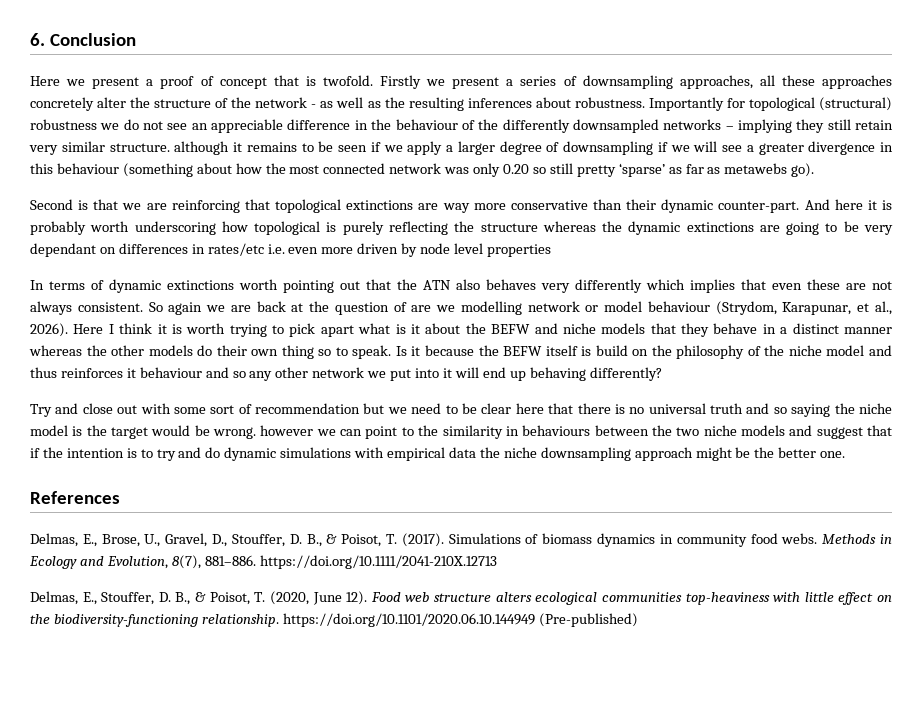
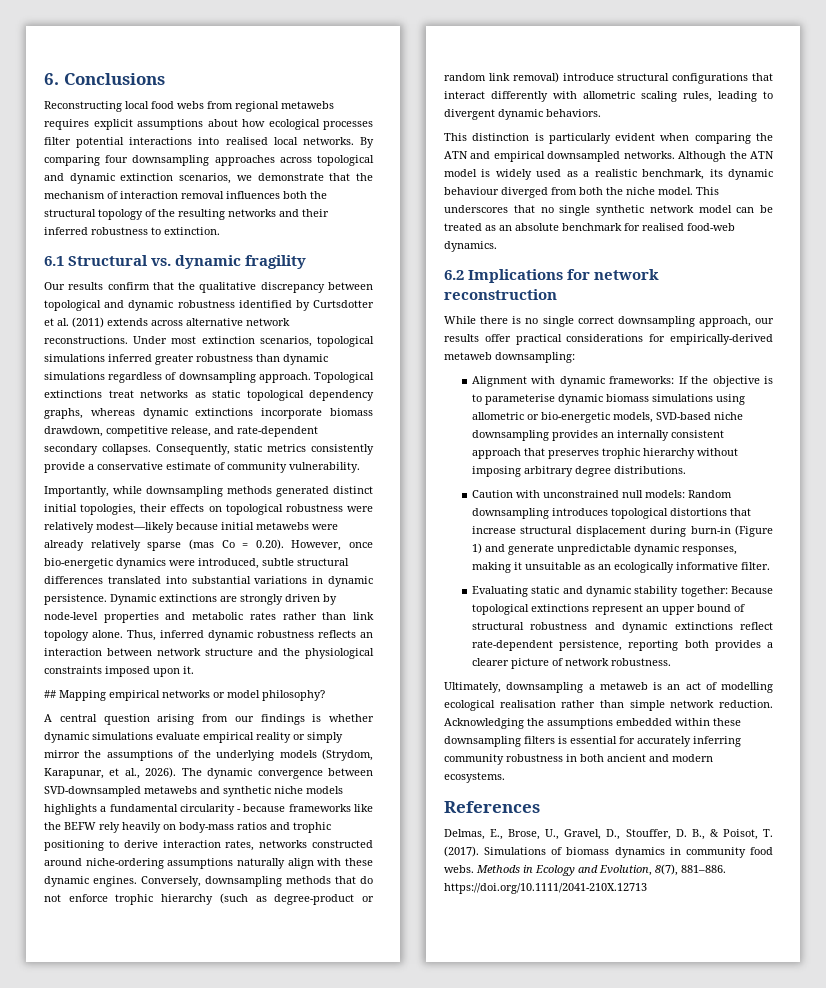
- 6. Conclusion
- Here we present a proof of concept that is twofold. Firstly we present a series of downsampling approaches, all these approaches concretely alter the structure of the network - as well as the resulting inferences about robustness. Importantly for topological (structural) robustness we do not see an appreciable difference in the behaviour of the differently downsampled networks – implying they still retain very similar structure. although it remains to be seen if we apply a larger degree of downsampling if we will see a greater divergence in this behaviour (something about how the most connected network was only 0.20 so still pretty ‘sparse’ as far as metawebs go).
- Second is that we are reinforcing that topological extinctions are way more conservative than their dynamic counter-part. And here it is probably worth underscoring how topological is purely reflecting the structure whereas the dynamic extinctions are going to be very dependant on differences in rates/etc i.e. even more driven by node level properties
- In terms of dynamic extinctions worth pointing out that the ATN also behaves very differently which implies that even these are not always consistent. So again we are back at the question of are we modelling network or model behaviour (Strydom, Karapunar, et al., 2026).
+ 6. Conclusions
+ Reconstructing local food webs from regional metawebs requires explicit assumptions about how ecological processes filter potential interactions into realised local networks. By comparing four downsampling approaches across topological and dynamic extinction scenarios, we demonstrate that the mechanism of interaction removal influences both the structural topology of the resulting networks and their inferred robustness to extinction.
+ 6.1 Structural vs. dynamic fragility
+ Our results confirm that the qualitative discrepancy between topological and dynamic robustness identified by Curtsdotter et al. (2011) extends across alternative network reconstructions. Under most extinction scenarios, topological simulations inferred greater robustness than dynamic simulations regardless of downsampling approach. Topological extinctions treat networks as static topological dependency graphs, whereas dynamic extinctions incorporate biomass drawdown, competitive release, and rate-dependent secondary collapses. Consequently, static metrics consistently provide a conservative estimate of community vulnerability.
+ Importantly, while downsampling methods generated distinct initial topologies, their effects on topological robustness were relatively modest—likely because initial metawebs were already relatively sparse (mas Co = 0.20). However, once bio-energetic dynamics were introduced, subtle structural differences translated into substantial variations in dynamic persistence. Dynamic extinctions are strongly driven by node-level properties and metabolic rates rather than link topology alone. Thus, inferred dynamic robustness reflects an interaction between network structure and the physiological constraints imposed upon it.
+ ## Mapping empirical networks or model philosophy?
+ A central question arising from our findings is whether dynamic simulations evaluate empirical reality or simply mirror the assumptions of the underlying models (Strydom, Karapunar, et al., 2026).
- Here I think it is worth trying to pick apart what is it about the BEFW and niche models that they behave in a distinct manner whereas the other models do their own thing so to speak. Is it because the BEFW itself is build on the philosophy of the niche model and thus reinforces it behaviour and so any other network we put into it will end up behaving differently?
- Try and close out with some sort of recommendation but we need to be clear here that there is no universal truth and so saying the niche model is the target would be wrong. however we can point to the similarity in behaviours between the two niche models and suggest that if the intention is to try and do dynamic simulations with empirical data the niche downsampling approach might be the better one.
+ The dynamic convergence between SVD-downsampled metawebs and synthetic niche models highlights a fundamental circularity - because frameworks like the BEFW rely heavily on body-mass ratios and trophic positioning to derive interaction rates, networks constructed around niche-ordering assumptions naturally align with these dynamic engines. Conversely, downsampling methods that do not enforce trophic hierarchy (such as degree-product or random link removal) introduce structural configurations that interact differently with allometric scaling rules, leading to divergent dynamic behaviors.
+ This distinction is particularly evident when comparing the ATN and empirical downsampled networks. Although the ATN model is widely used as a realistic benchmark, its dynamic behaviour diverged from both the niche model. This underscores that no single synthetic network model can be treated as an absolute benchmark for realised food-web dynamics.
+ 6.2 Implications for network reconstruction
+ While there is no single correct downsampling approach, our results offer practical considerations for empirically-derived metaweb downsampling:
+ Alignment with dynamic frameworks: If the objective is to parameterise dynamic biomass simulations using allometric or bio-energetic models, SVD-based niche downsampling provides an internally consistent approach that preserves trophic hierarchy without imposing arbitrary degree distributions.
+ Caution with unconstrained null models: Random downsampling introduces topological distortions that increase structural displacement during burn-in (Figure 1) and generate unpredictable dynamic responses, making it unsuitable as an ecologically informative filter.
+ Evaluating static and dynamic stability together: Because topological extinctions represent an upper bound of structural robustness and dynamic extinctions reflect rate-dependent persistence, reporting both provides a clearer picture of network robustness.
+ Ultimately, downsampling a metaweb is an act of modelling ecological realisation rather than simple network reduction. Acknowledging the assumptions embedded within these downsampling filters is essential for accurately inferring community robustness in both ancient and modern ecosystems.
- Delmas, E., Stouffer, D. B., & Poisot, T. (2020, June 12). Food web structure alters ecological communities top-heaviness with little effect on the biodiversity-functioning relationship. https://doi.org/10.1101/2020.06.10.144949 (Pre-published)

